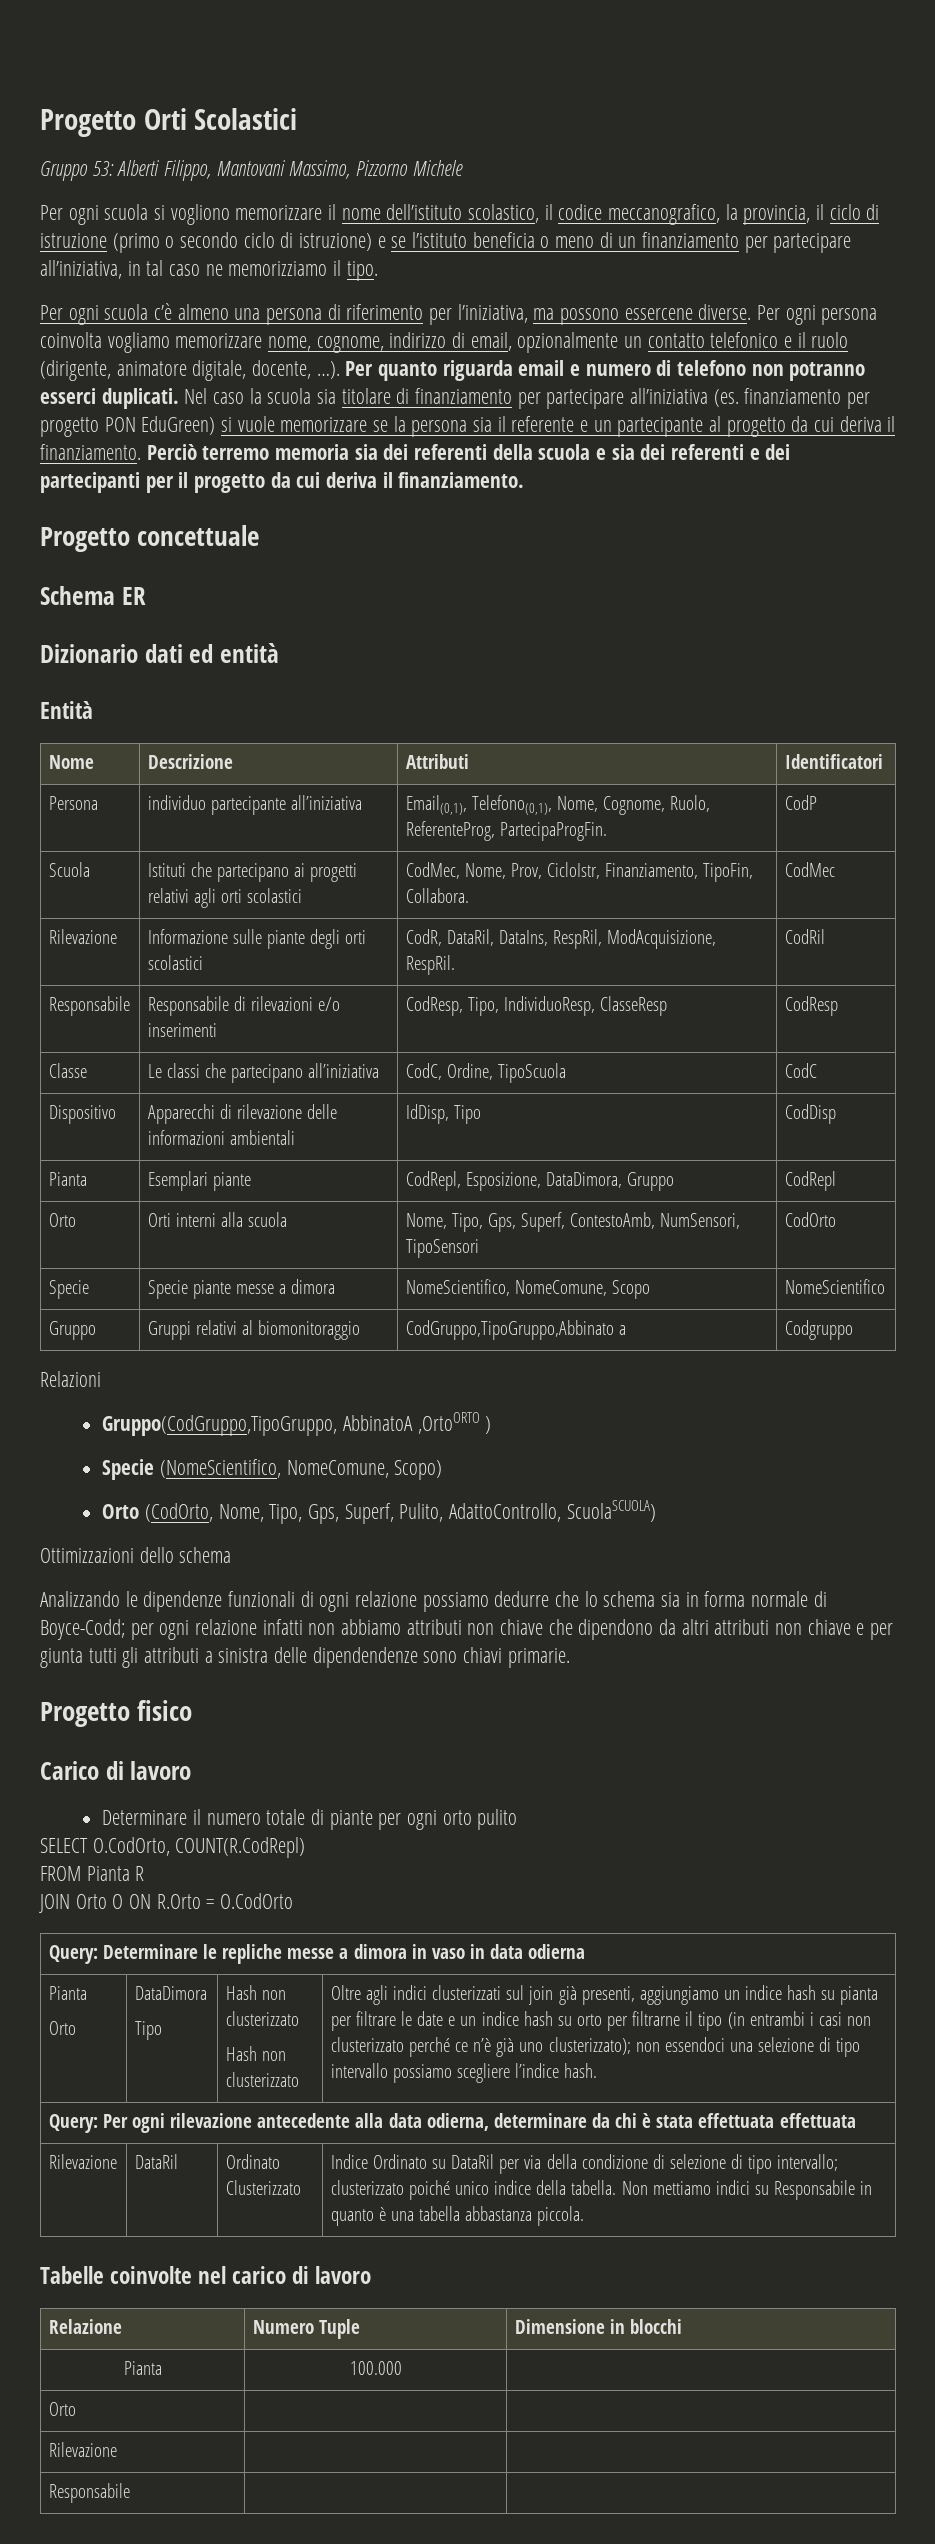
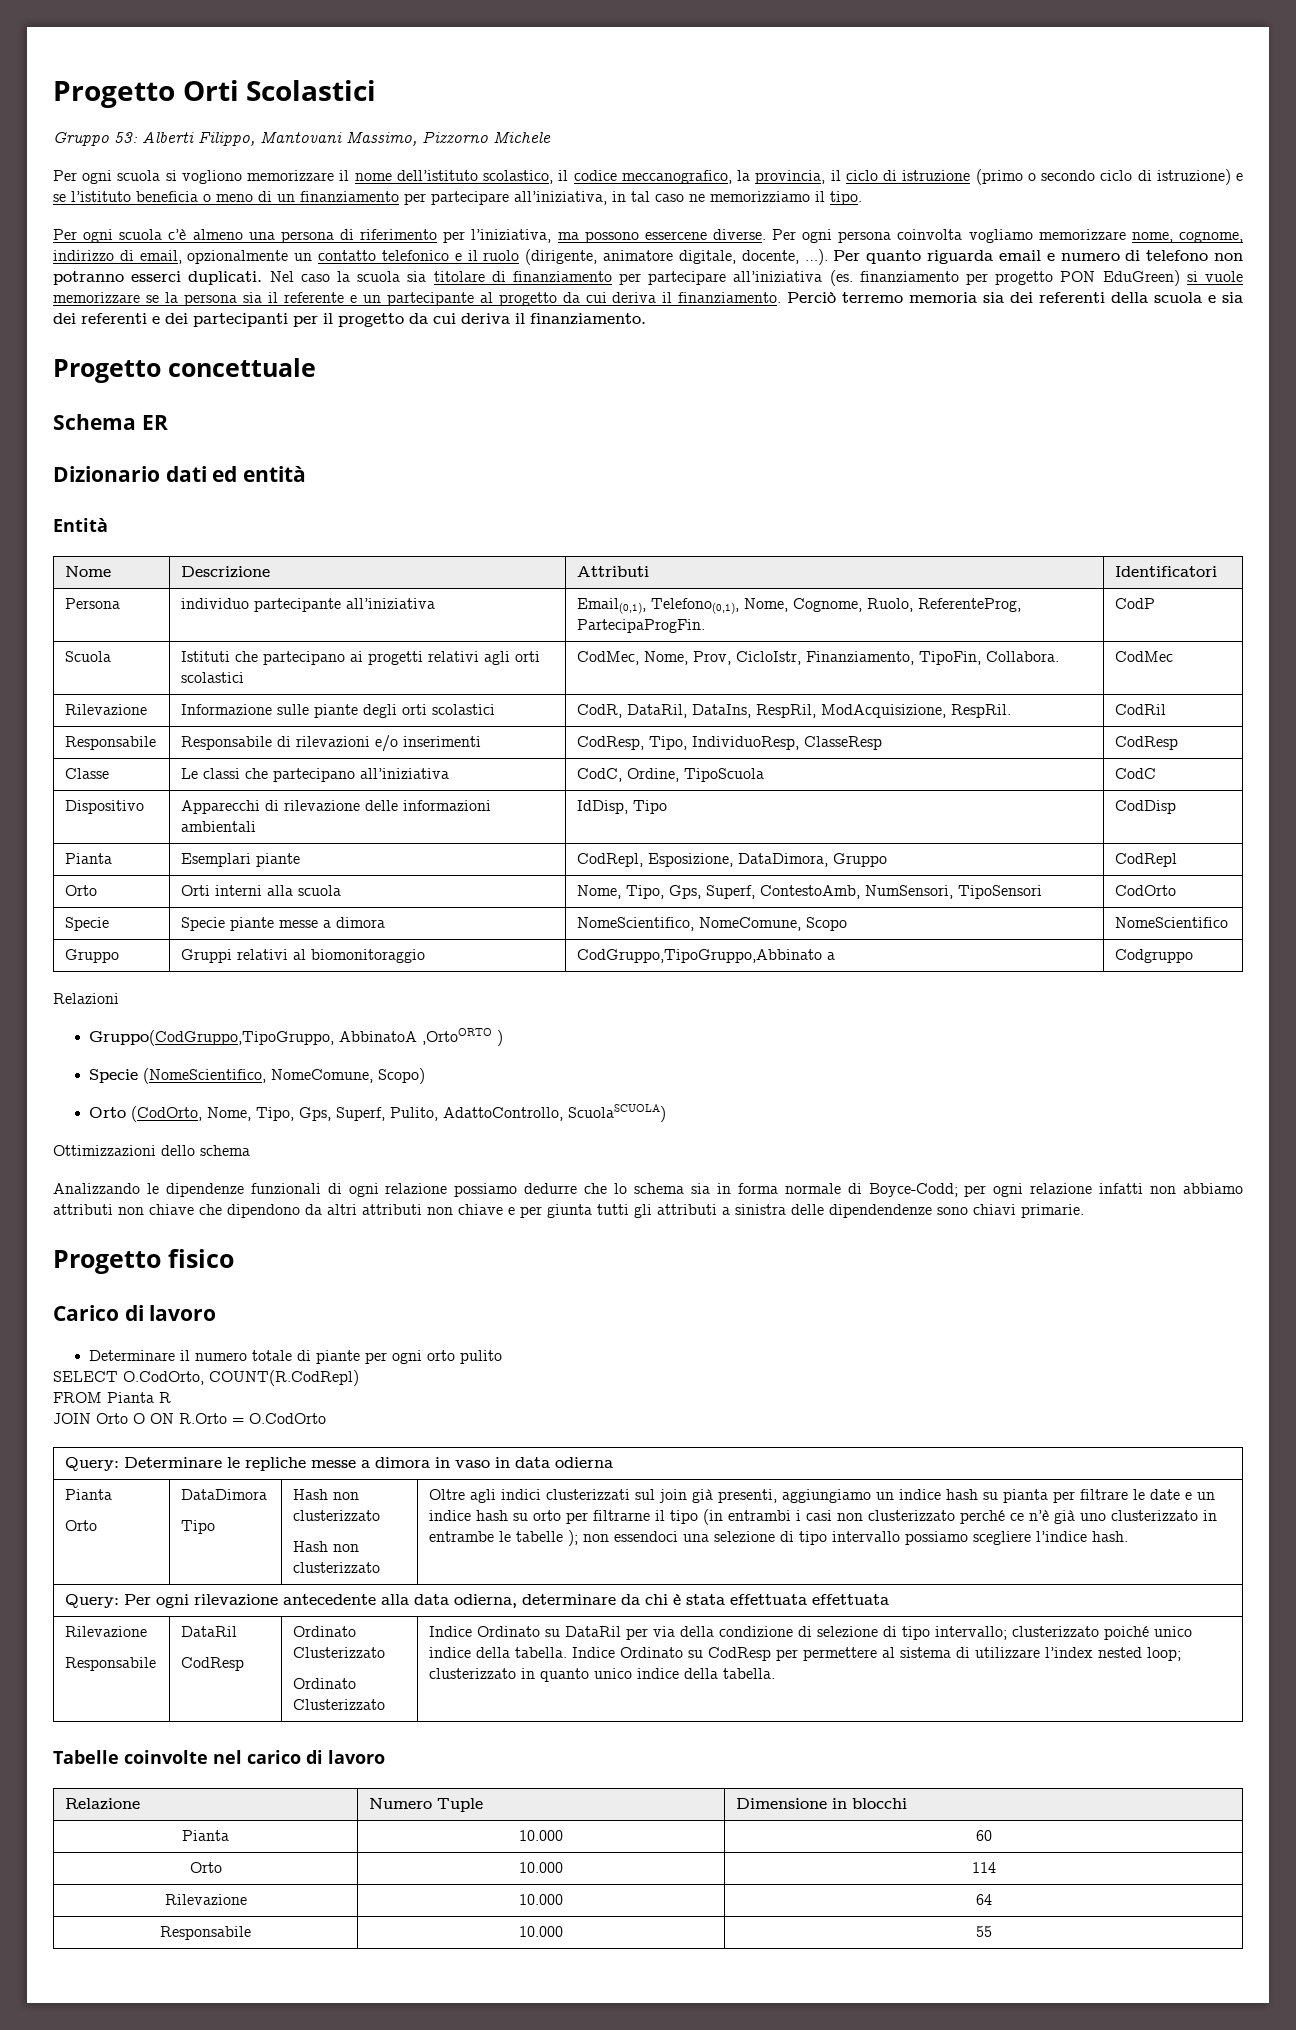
- Oltre agli indici clusterizzati sul join già presenti, aggiungiamo un indice hash su pianta per filtrare le date e un indice hash su orto per filtrarne il tipo (in entrambi i casi non clusterizzato perché ce n’è già uno clusterizzato); non essendoci una selezione di tipo intervallo possiamo scegliere l’indice hash.
+ Oltre agli indici clusterizzati sul join già presenti, aggiungiamo un indice hash su pianta per filtrare le date e un indice hash su orto per filtrarne il tipo (in entrambi i casi non clusterizzato perché ce n’è già uno clusterizzato in entrambe le tabelle ); non essendoci una selezione di tipo intervallo possiamo scegliere l’indice hash.
- DataRil | Ordinato Clusterizzato
+ Responsabile | DataRil
+ CodResp | Ordinato Clusterizzato
+ Ordinato Clusterizzato
- Non mettiamo indici su Responsabile in quanto è una tabella abbastanza piccola.
+ Indice Ordinato su CodResp per permettere al sistema di utilizzare l’index nested loop; clusterizzato in quanto unico indice della tabella.
- Pianta | 100.000 |
- Orto | |
- Rilevazione | |
- Responsabile | |
+ Pianta | 10.000 | 60
+ Orto | 10.000 | 114
+ Rilevazione | 10.000 | 64
+ Responsabile | 10.000 | 55

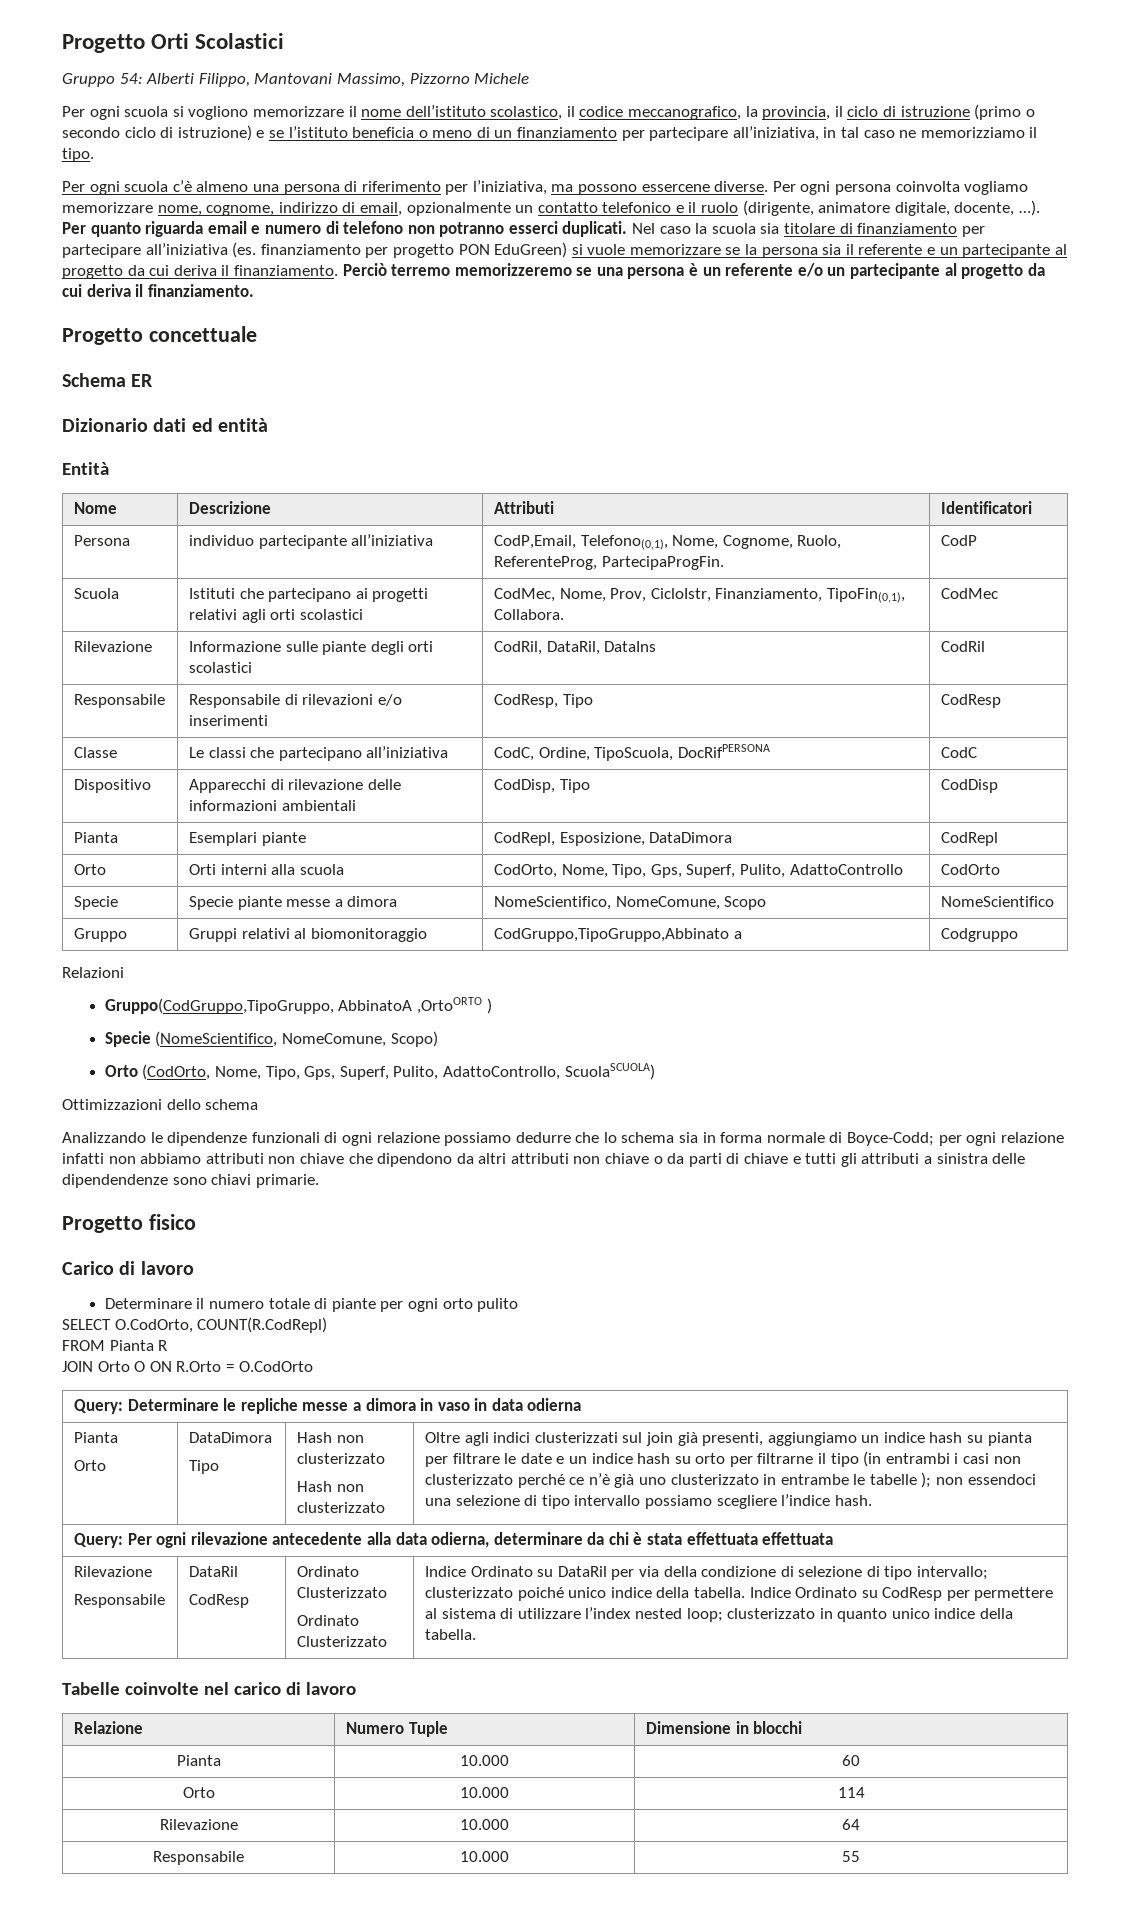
- Gruppo 53: Alberti Filippo, Mantovani Massimo, Pizzorno Michele
+ Gruppo 54: Alberti Filippo, Mantovani Massimo, Pizzorno Michele
- Perciò terremo memoria sia dei referenti della scuola e sia dei referenti e dei partecipanti per il progetto da cui deriva il finanziamento.
+ Perciò terremo memorizzeremo se una persona è un referente e/o un partecipante al progetto da cui deriva il finanziamento.
- Persona | individuo partecipante all’iniziativa | Email(0,1), Telefono(0,1), Nome, Cognome, Ruolo, ReferenteProg, PartecipaProgFin. | CodP
+ Persona | individuo partecipante all’iniziativa | CodP,Email, Telefono(0,1), Nome, Cognome, Ruolo, ReferenteProg, PartecipaProgFin. | CodP
- Scuola | Istituti che partecipano ai progetti relativi agli orti scolastici | CodMec, Nome, Prov, CicloIstr, Finanziamento, TipoFin, Collabora. | CodMec
+ Scuola | Istituti che partecipano ai progetti relativi agli orti scolastici | CodMec, Nome, Prov, CicloIstr, Finanziamento, TipoFin(0,1), Collabora. | CodMec
- Rilevazione | Informazione sulle piante degli orti scolastici | CodR, DataRil, DataIns, RespRil, ModAcquisizione, RespRil. | CodRil
+ Rilevazione | Informazione sulle piante degli orti scolastici | CodRil, DataRil, DataIns | CodRil
- Responsabile | Responsabile di rilevazioni e/o inserimenti | CodResp, Tipo, IndividuoResp, ClasseResp | CodResp
+ Responsabile | Responsabile di rilevazioni e/o inserimenti | CodResp, Tipo | CodResp
- Classe | Le classi che partecipano all’iniziativa | CodC, Ordine, TipoScuola | CodC
+ Classe | Le classi che partecipano all’iniziativa | CodC, Ordine, TipoScuola, DocRifPERSONA | CodC
- Dispositivo | Apparecchi di rilevazione delle informazioni ambientali | IdDisp, Tipo | CodDisp
+ Dispositivo | Apparecchi di rilevazione delle informazioni ambientali | CodDisp, Tipo | CodDisp
- Pianta | Esemplari piante | CodRepl, Esposizione, DataDimora, Gruppo | CodRepl
+ Pianta | Esemplari piante | CodRepl, Esposizione, DataDimora | CodRepl
- Orto | Orti interni alla scuola | Nome, Tipo, Gps, Superf, ContestoAmb, NumSensori, TipoSensori | CodOrto
+ Orto | Orti interni alla scuola | CodOrto, Nome, Tipo, Gps, Superf, Pulito, AdattoControllo | CodOrto
- Analizzando le dipendenze funzionali di ogni relazione possiamo dedurre che lo schema sia in forma normale di Boyce-Codd; per ogni relazione infatti non abbiamo attributi non chiave che dipendono da altri attributi non chiave e per giunta tutti gli attributi a sinistra delle dipendendenze sono chiavi primarie.
+ Analizzando le dipendenze funzionali di ogni relazione possiamo dedurre che lo schema sia in forma normale di Boyce-Codd; per ogni relazione infatti non abbiamo attributi non chiave che dipendono da altri attributi non chiave o da parti di chiave e tutti gli attributi a sinistra delle dipendendenze sono chiavi primarie.

